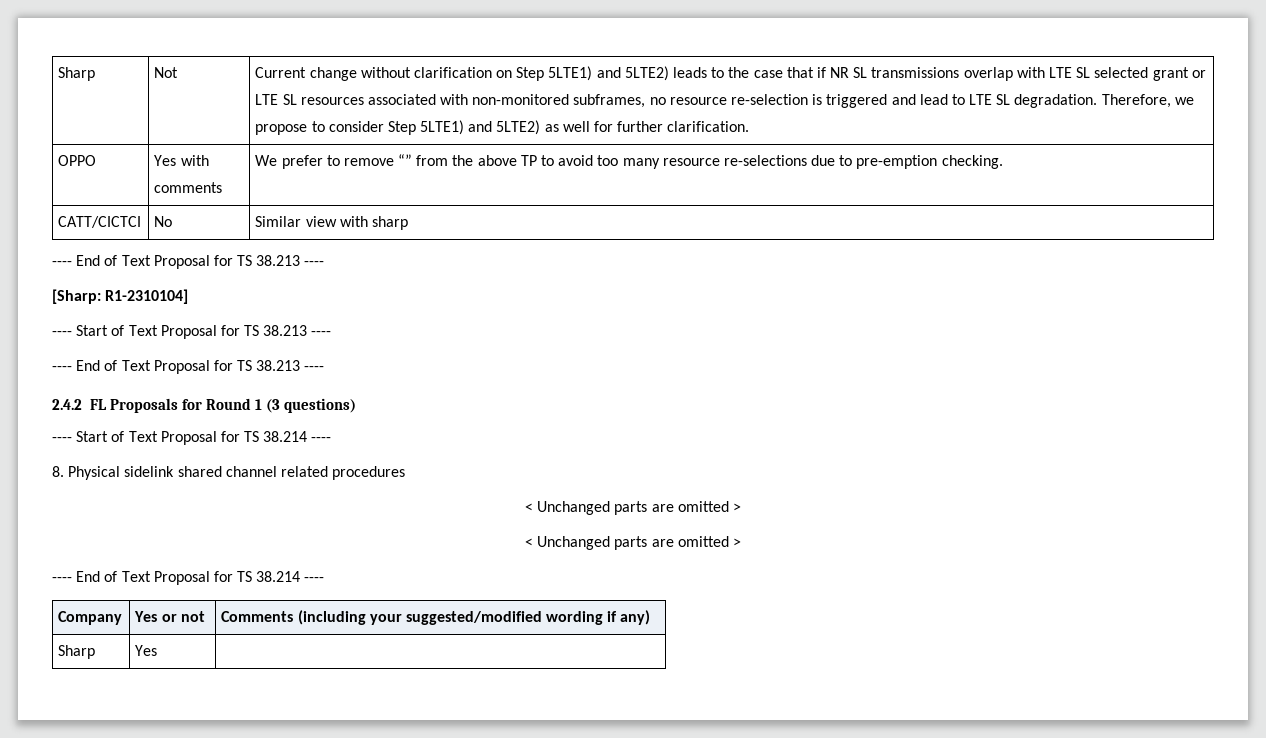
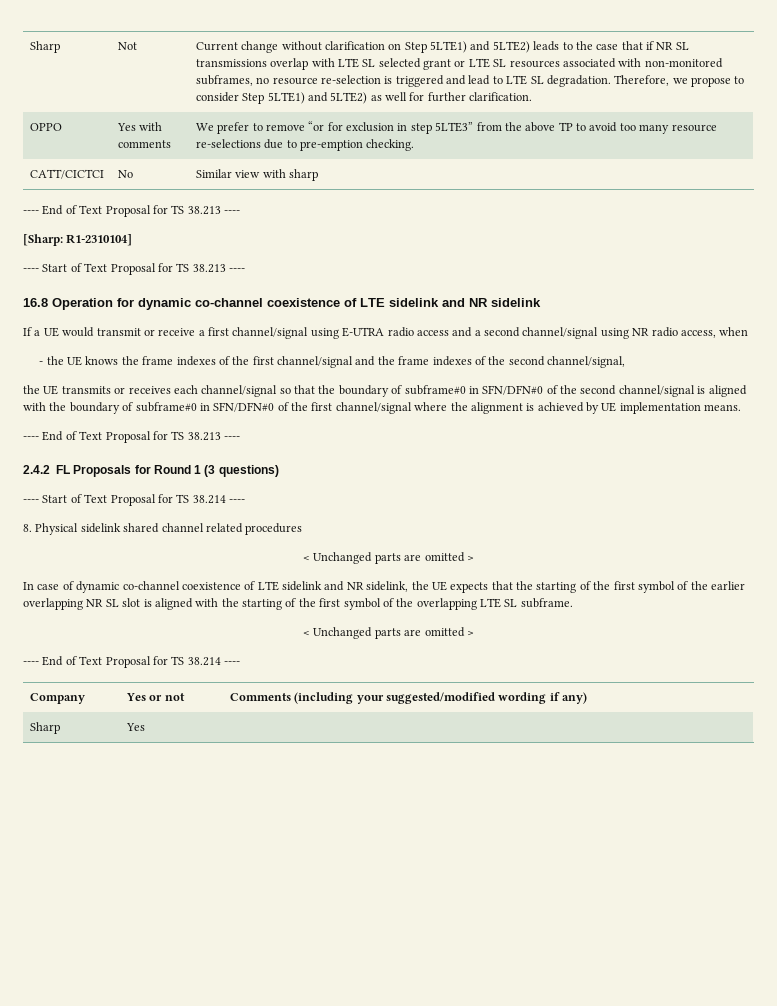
- OPPO | Yes with comments | We prefer to remove “” from the above TP to avoid too many resource re-selections due to pre-emption checking.
+ OPPO | Yes with comments | We prefer to remove “or for exclusion in step 5LTE3” from the above TP to avoid too many resource re-selections due to pre-emption checking.
+ 16.8 Operation for dynamic co-channel coexistence of LTE sidelink and NR sidelink
+ If a UE would transmit or receive a first channel/signal using E-UTRA radio access and a second channel/signal using NR radio access, when
+ - the UE knows the frame indexes of the first channel/signal and the frame indexes of the second channel/signal,
+ the UE transmits or receives each channel/signal so that the boundary of subframe#0 in SFN/DFN#0 of the second channel/signal is aligned with the boundary of subframe#0 in SFN/DFN#0 of the first channel/signal where the alignment is achieved by UE implementation means.
+ In case of dynamic co-channel coexistence of LTE sidelink and NR sidelink, the UE expects that the starting of the first symbol of the earlier overlapping NR SL slot is aligned with the starting of the first symbol of the overlapping LTE SL subframe.

